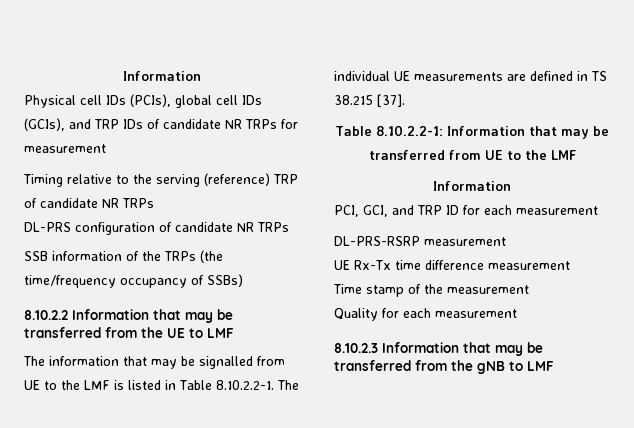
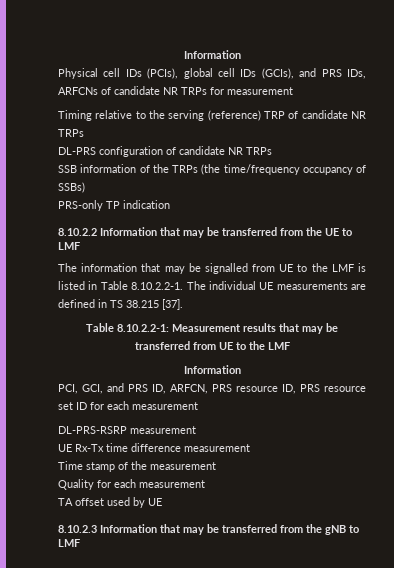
- Physical cell IDs (PCIs), global cell IDs (GCIs), and TRP IDs of candidate NR TRPs for measurement
+ Physical cell IDs (PCIs), global cell IDs (GCIs), and PRS IDs, ARFCNs of candidate NR TRPs for measurement
+ PRS-only TP indication
- Table 8.10.2.2-1: Information that may be transferred from UE to the LMF
+ Table 8.10.2.2-1: Measurement results that may be transferred from UE to the LMF
- PCI, GCI, and TRP ID for each measurement
+ PCI, GCI, and PRS ID, ARFCN, PRS resource ID, PRS resource set ID for each measurement
+ TA offset used by UE

